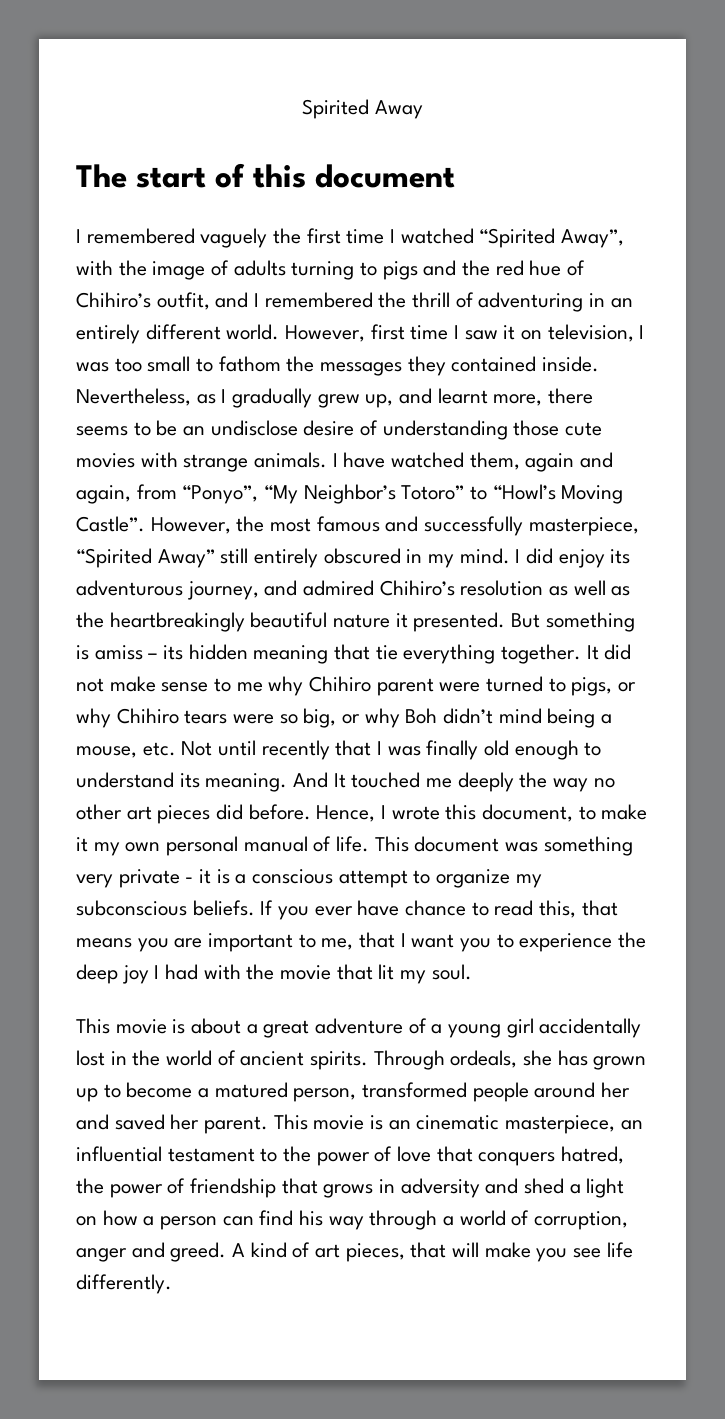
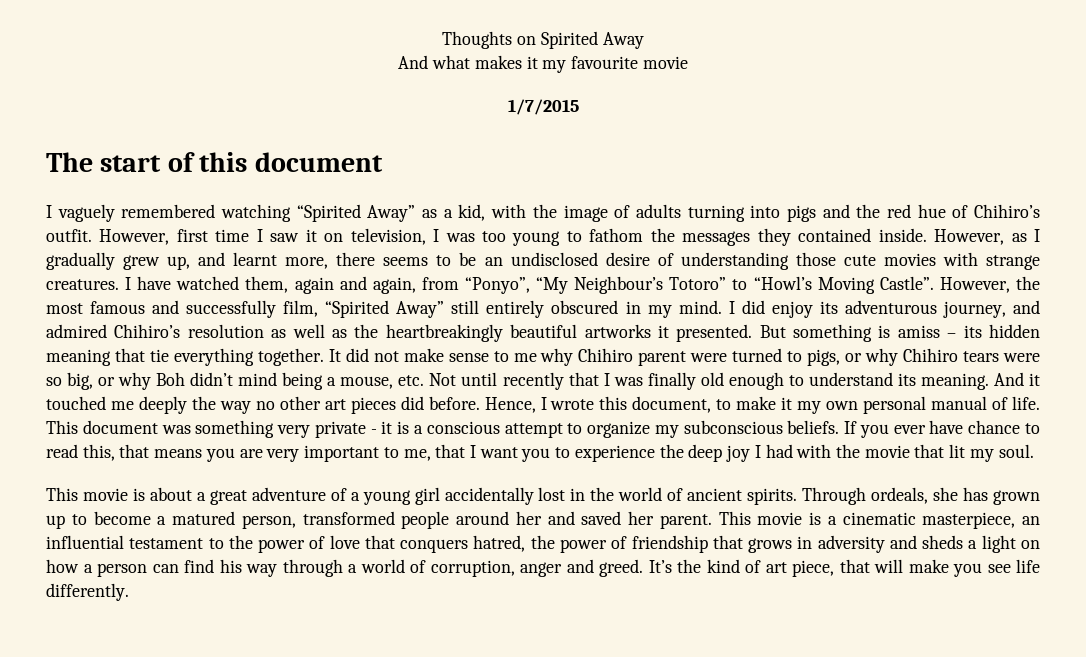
- Spirited Away
+ Thoughts on Spirited Away
+ And what makes it my favourite movie
+ 1/7/2015
- I remembered vaguely the first time I watched “Spirited Away”, with the image of adults turning to pigs and the red hue of Chihiro’s outfit, and I remembered the thrill of adventuring in an entirely different world.
+ I vaguely remembered watching “Spirited Away” as a kid, with the image of adults turning into pigs and the red hue of Chihiro’s outfit.
- However, first time I saw it on television, I was too small to fathom the messages they contained inside.
+ However, first time I saw it on television, I was too young to fathom the messages they contained inside.
- Nevertheless, as I gradually grew up, and learnt more, there seems to be an undisclose desire of understanding those cute movies with strange animals.
+ However, as I gradually grew up, and learnt more, there seems to be an undisclosed desire of understanding those cute movies with strange creatures.
- I have watched them, again and again, from “Ponyo”, “My Neighbor’s Totoro” to “Howl’s Moving Castle”.
+ I have watched them, again and again, from “Ponyo”, “My Neighbour’s Totoro” to “Howl’s Moving Castle”.
- However, the most famous and successfully masterpiece, “Spirited Away” still entirely obscured in my mind.
+ However, the most famous and successfully film, “Spirited Away” still entirely obscured in my mind.
- I did enjoy its adventurous journey, and admired Chihiro’s resolution as well as the heartbreakingly beautiful nature it presented.
+ I did enjoy its adventurous journey, and admired Chihiro’s resolution as well as the heartbreakingly beautiful artworks it presented.
- And It touched me deeply the way no other art pieces did before.
+ And it touched me deeply the way no other art pieces did before.
- If you ever have chance to read this, that means you are important to me, that I want you to experience the deep joy I had with the movie that lit my soul.
+ If you ever have chance to read this, that means you are very important to me, that I want you to experience the deep joy I had with the movie that lit my soul.
- This movie is an cinematic masterpiece, an influential testament to the power of love that conquers hatred, the power of friendship that grows in adversity and shed a light on how a person can find his way through a world of corruption, anger and greed.
+ This movie is a cinematic masterpiece, an influential testament to the power of love that conquers hatred, the power of friendship that grows in adversity and sheds a light on how a person can find his way through a world of corruption, anger and greed.
- A kind of art pieces, that will make you see life differently.
+ It’s the kind of art piece, that will make you see life differently.

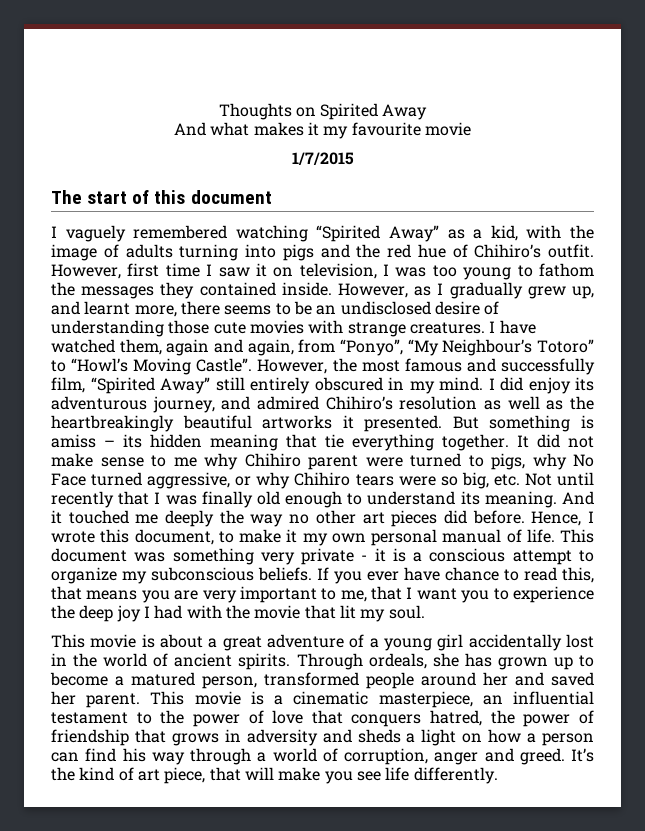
- It did not make sense to me why Chihiro parent were turned to pigs, or why Chihiro tears were so big, or why Boh didn’t mind being a mouse, etc. Not until recently that I was finally old enough to understand its meaning.
+ It did not make sense to me why Chihiro parent were turned to pigs, why No Face turned aggressive, or why Chihiro tears were so big, etc. Not until recently that I was finally old enough to understand its meaning.

